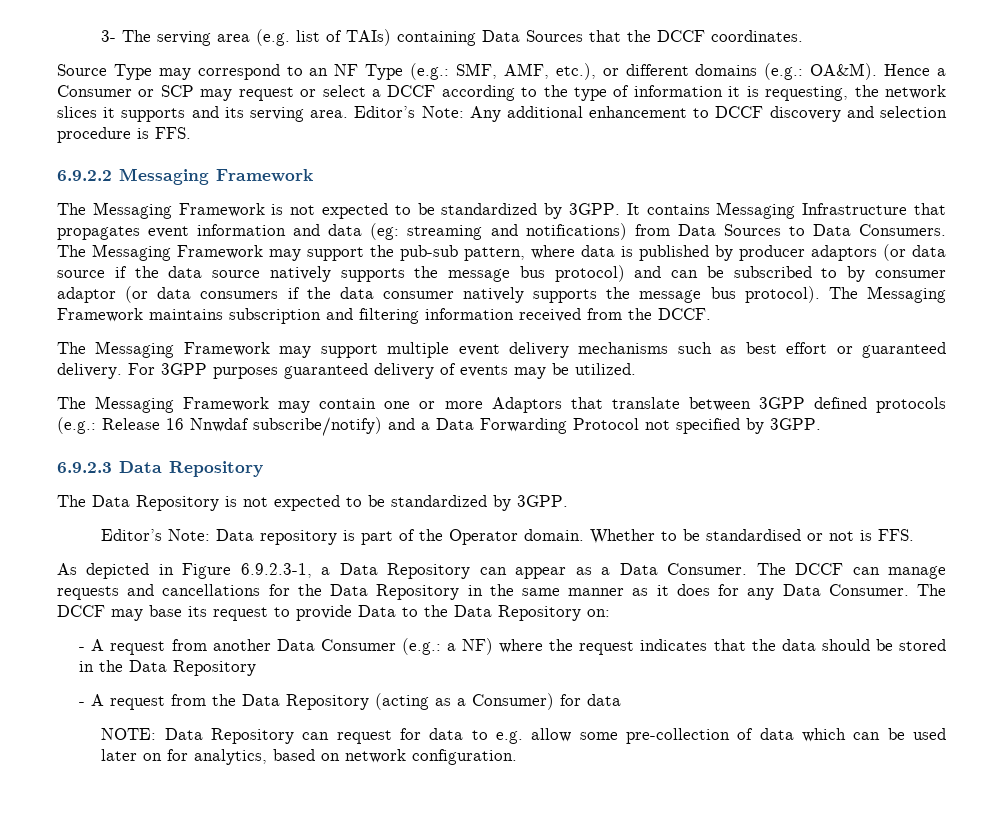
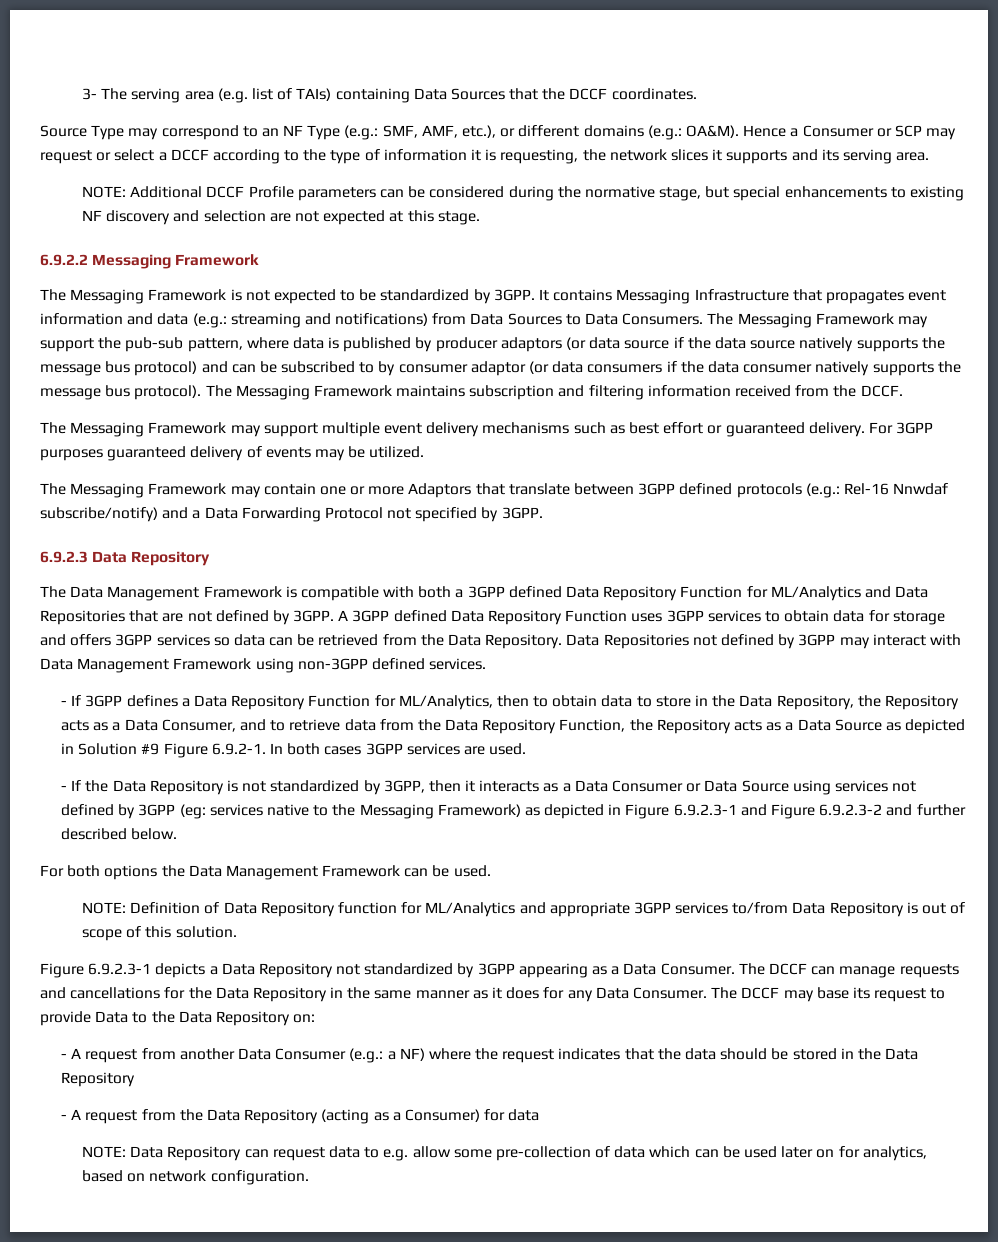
- Hence a Consumer or SCP may request or select a DCCF according to the type of information it is requesting, the network slices it supports and its serving area. Editor’s Note: Any additional enhancement to DCCF discovery and selection procedure is FFS.
+ Hence a Consumer or SCP may request or select a DCCF according to the type of information it is requesting, the network slices it supports and its serving area.
+ NOTE: Additional DCCF Profile parameters can be considered during the normative stage, but special enhancements to existing NF discovery and selection are not expected at this stage.
- It contains Messaging Infrastructure that propagates event information and data (eg: streaming and notifications) from Data Sources to Data Consumers.
+ It contains Messaging Infrastructure that propagates event information and data (e.g.: streaming and notifications) from Data Sources to Data Consumers.
- The Messaging Framework may contain one or more Adaptors that translate between 3GPP defined protocols (e.g.: Release 16 Nnwdaf subscribe/notify) and a Data Forwarding Protocol not specified by 3GPP.
+ The Messaging Framework may contain one or more Adaptors that translate between 3GPP defined protocols (e.g.: Rel-16 Nnwdaf subscribe/notify) and a Data Forwarding Protocol not specified by 3GPP.
- The Data Repository is not expected to be standardized by 3GPP.
- Editor’s Note: Data repository is part of the Operator domain. Whether to be standardised or not is FFS.
- As depicted in Figure 6.9.2.3-1, a Data Repository can appear as a Data Consumer.
+ The Data Management Framework is compatible with both a 3GPP defined Data Repository Function for ML/Analytics and Data Repositories that are not defined by 3GPP. A 3GPP defined Data Repository Function uses 3GPP services to obtain data for storage and offers 3GPP services so data can be retrieved from the Data Repository. Data Repositories not defined by 3GPP may interact with Data Management Framework using non-3GPP defined services.
+ - If 3GPP defines a Data Repository Function for ML/Analytics, then to obtain data to store in the Data Repository, the Repository acts as a Data Consumer, and to retrieve data from the Data Repository Function, the Repository acts as a Data Source as depicted in Solution #9 Figure 6.9.2-1. In both cases 3GPP services are used.
+ - If the Data Repository is not standardized by 3GPP, then it interacts as a Data Consumer or Data Source using services not defined by 3GPP (eg: services native to the Messaging Framework) as depicted in Figure 6.9.2.3-1 and Figure 6.9.2.3-2 and further described below.
+ For both options the Data Management Framework can be used.
+ NOTE: Definition of Data Repository function for ML/Analytics and appropriate 3GPP services to/from Data Repository is out of scope of this solution.
+ Figure 6.9.2.3-1 depicts a Data Repository not standardized by 3GPP appearing as a Data Consumer.
- NOTE: Data Repository can request for data to e.g. allow some pre-collection of data which can be used later on for analytics, based on network configuration.
+ NOTE: Data Repository can request data to e.g. allow some pre-collection of data which can be used later on for analytics, based on network configuration.

